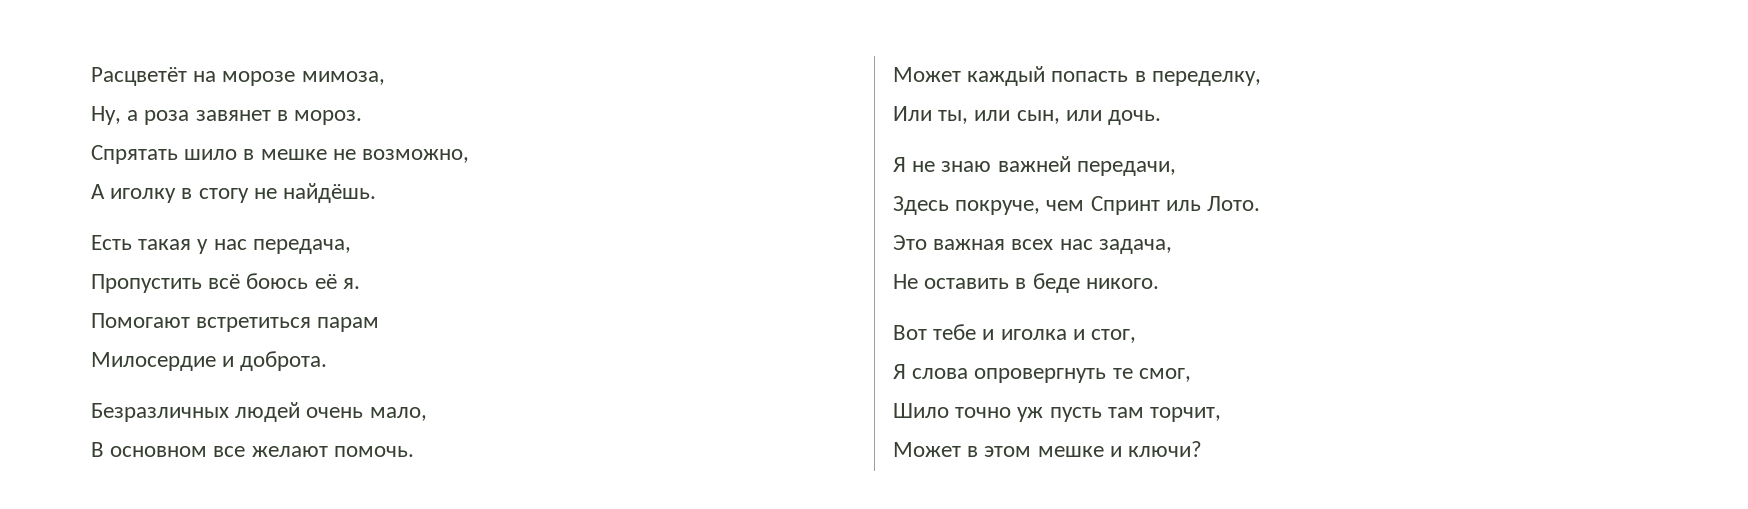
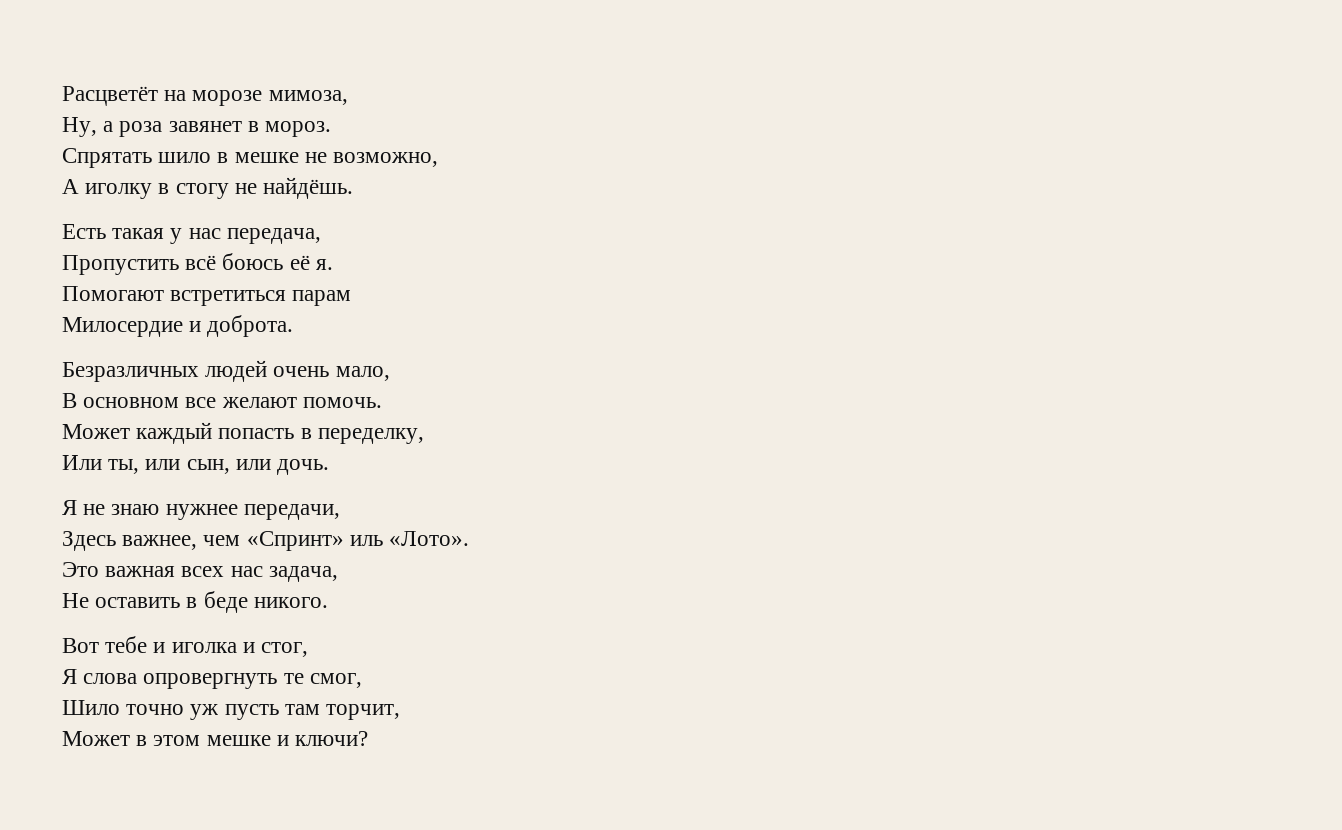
- Я не знаю важней передачи,
+ Я не знаю нужнее передачи,
- Здесь покруче, чем Спринт иль Лото.
+ Здесь важнее, чем «Спринт» иль «Лото».

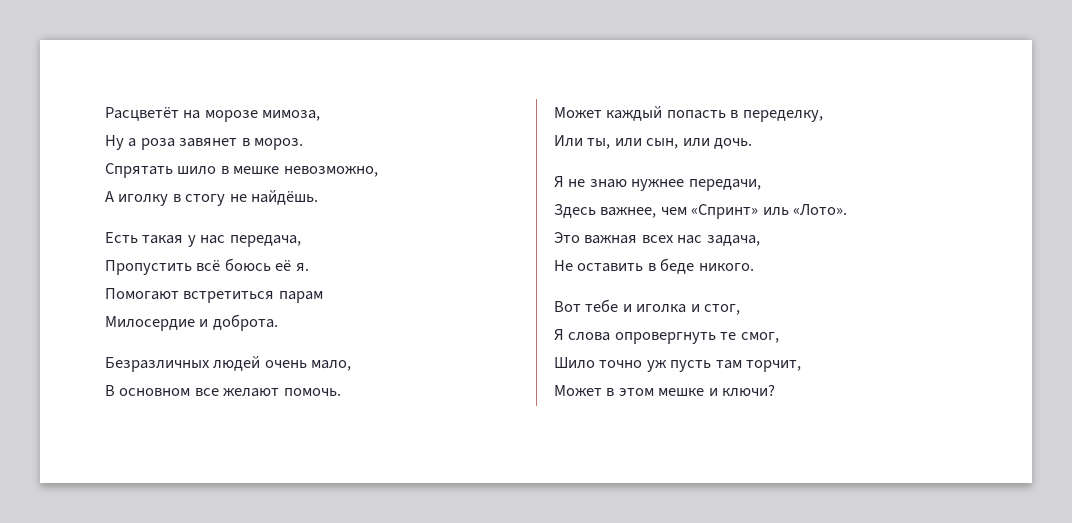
- Ну, а роза завянет в мороз.
+ Ну а роза завянет в мороз.
- Спрятать шило в мешке не возможно,
+ Спрятать шило в мешке невозможно,

